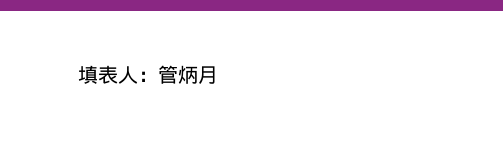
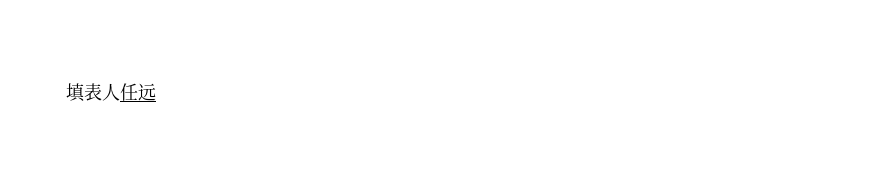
- 填表人：管炳月
+ 填表人任远

